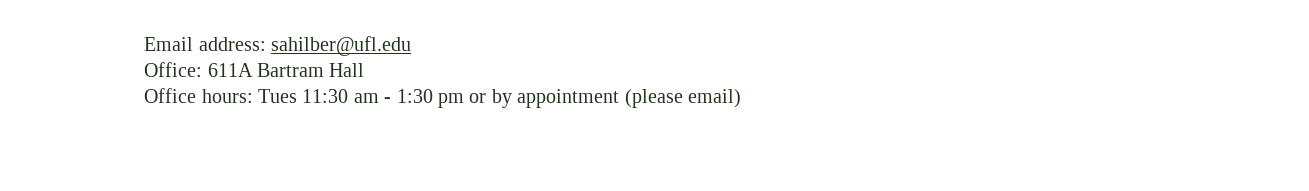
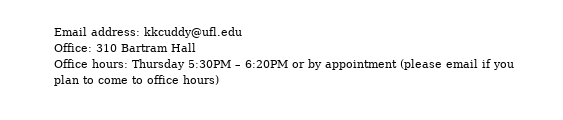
- Email address: sahilber@ufl.edu
+ Email address: kkcuddy@ufl.edu
- Office: 611A Bartram Hall
+ Office: 310 Bartram Hall
- Office hours: Tues 11:30 am - 1:30 pm or by appointment (please email)
+ Office hours: Thursday 5:30PM – 6:20PM or by appointment (please email if you plan to come to office hours)

